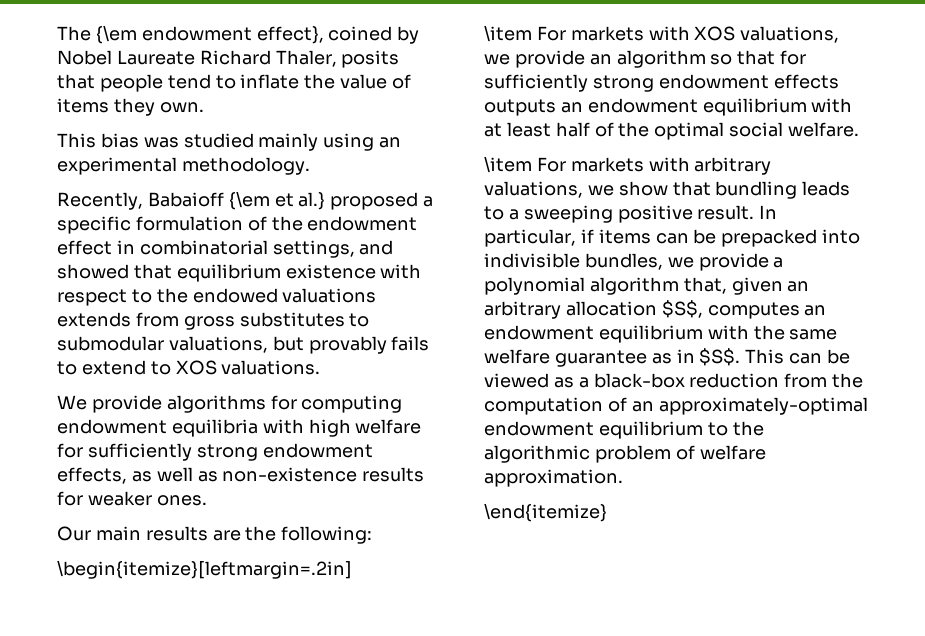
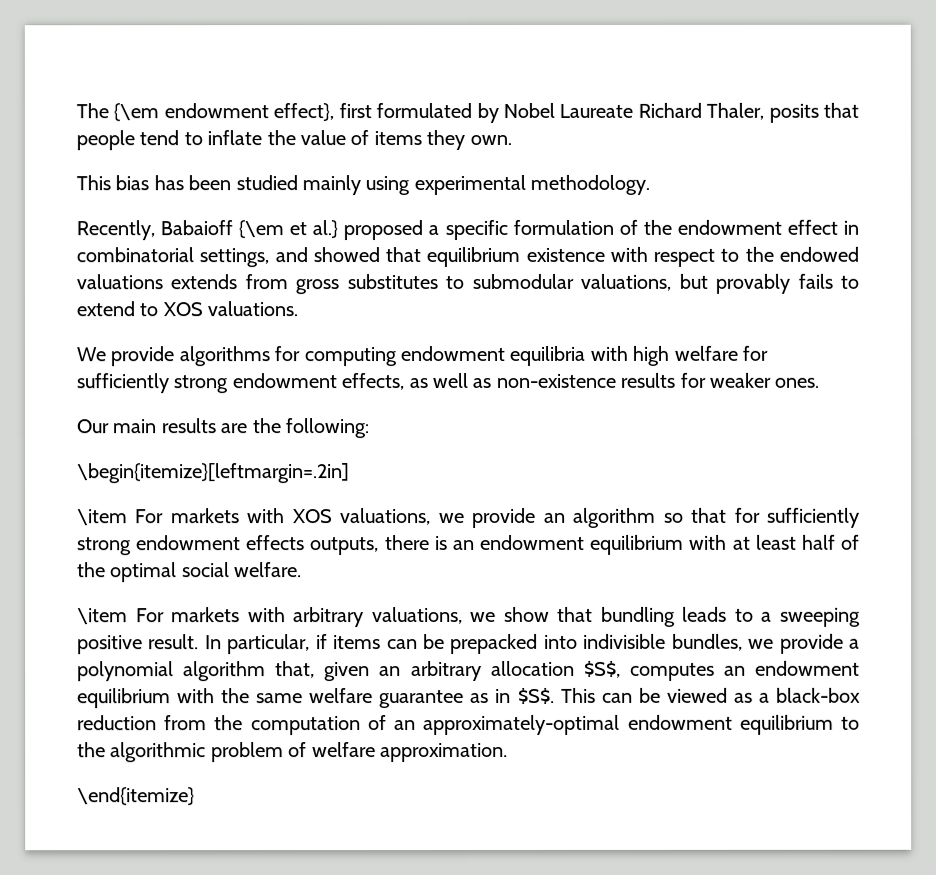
- The {\em endowment effect}, coined by Nobel Laureate Richard Thaler, posits that people tend to inflate the value of items they own.
+ The {\em endowment effect}, first formulated by Nobel Laureate Richard Thaler, posits that people tend to inflate the value of items they own.
- This bias was studied mainly using an experimental methodology.
+ This bias has been studied mainly using experimental methodology.
- \item For markets with XOS valuations, we provide an algorithm so that for sufficiently strong endowment effects outputs an endowment equilibrium with at least half of the optimal social welfare.
+ \item For markets with XOS valuations, we provide an algorithm so that for sufficiently strong endowment effects outputs, there is an endowment equilibrium with at least half of the optimal social welfare.

